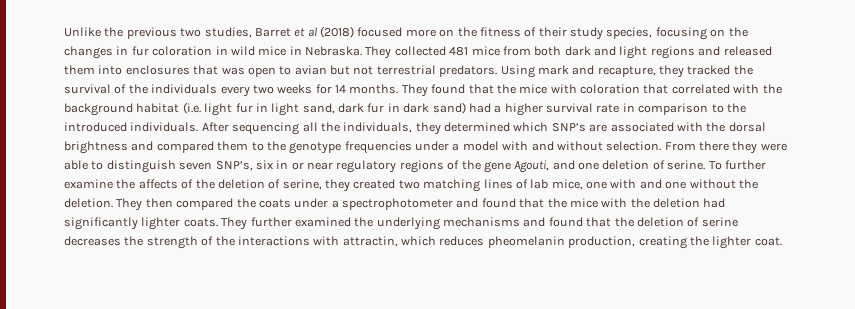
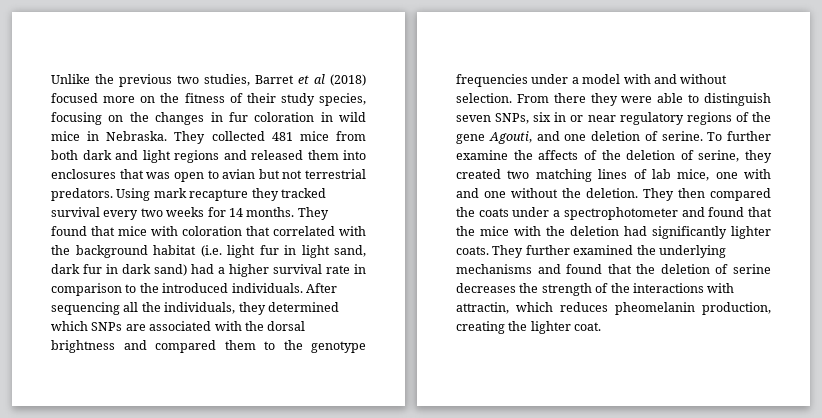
- Using mark and recapture, they tracked the survival of the individuals every two weeks for 14 months.
+ Using mark recapture they tracked survival every two weeks for 14 months.
- They found that the mice with coloration that correlated with the background habitat (i.e. light fur in light sand, dark fur in dark sand) had a higher survival rate in comparison to the introduced individuals.
+ They found that mice with coloration that correlated with the background habitat (i.e. light fur in light sand, dark fur in dark sand) had a higher survival rate in comparison to the introduced individuals.
- After sequencing all the individuals, they determined which SNP’s are associated with the dorsal brightness and compared them to the genotype frequencies under a model with and without selection.
+ After sequencing all the individuals, they determined which SNPs are associated with the dorsal brightness and compared them to the genotype frequencies under a model with and without selection.
- From there they were able to distinguish seven SNP’s, six in or near regulatory regions of the gene Agouti, and one deletion of serine.
+ From there they were able to distinguish seven SNPs, six in or near regulatory regions of the gene Agouti, and one deletion of serine.

